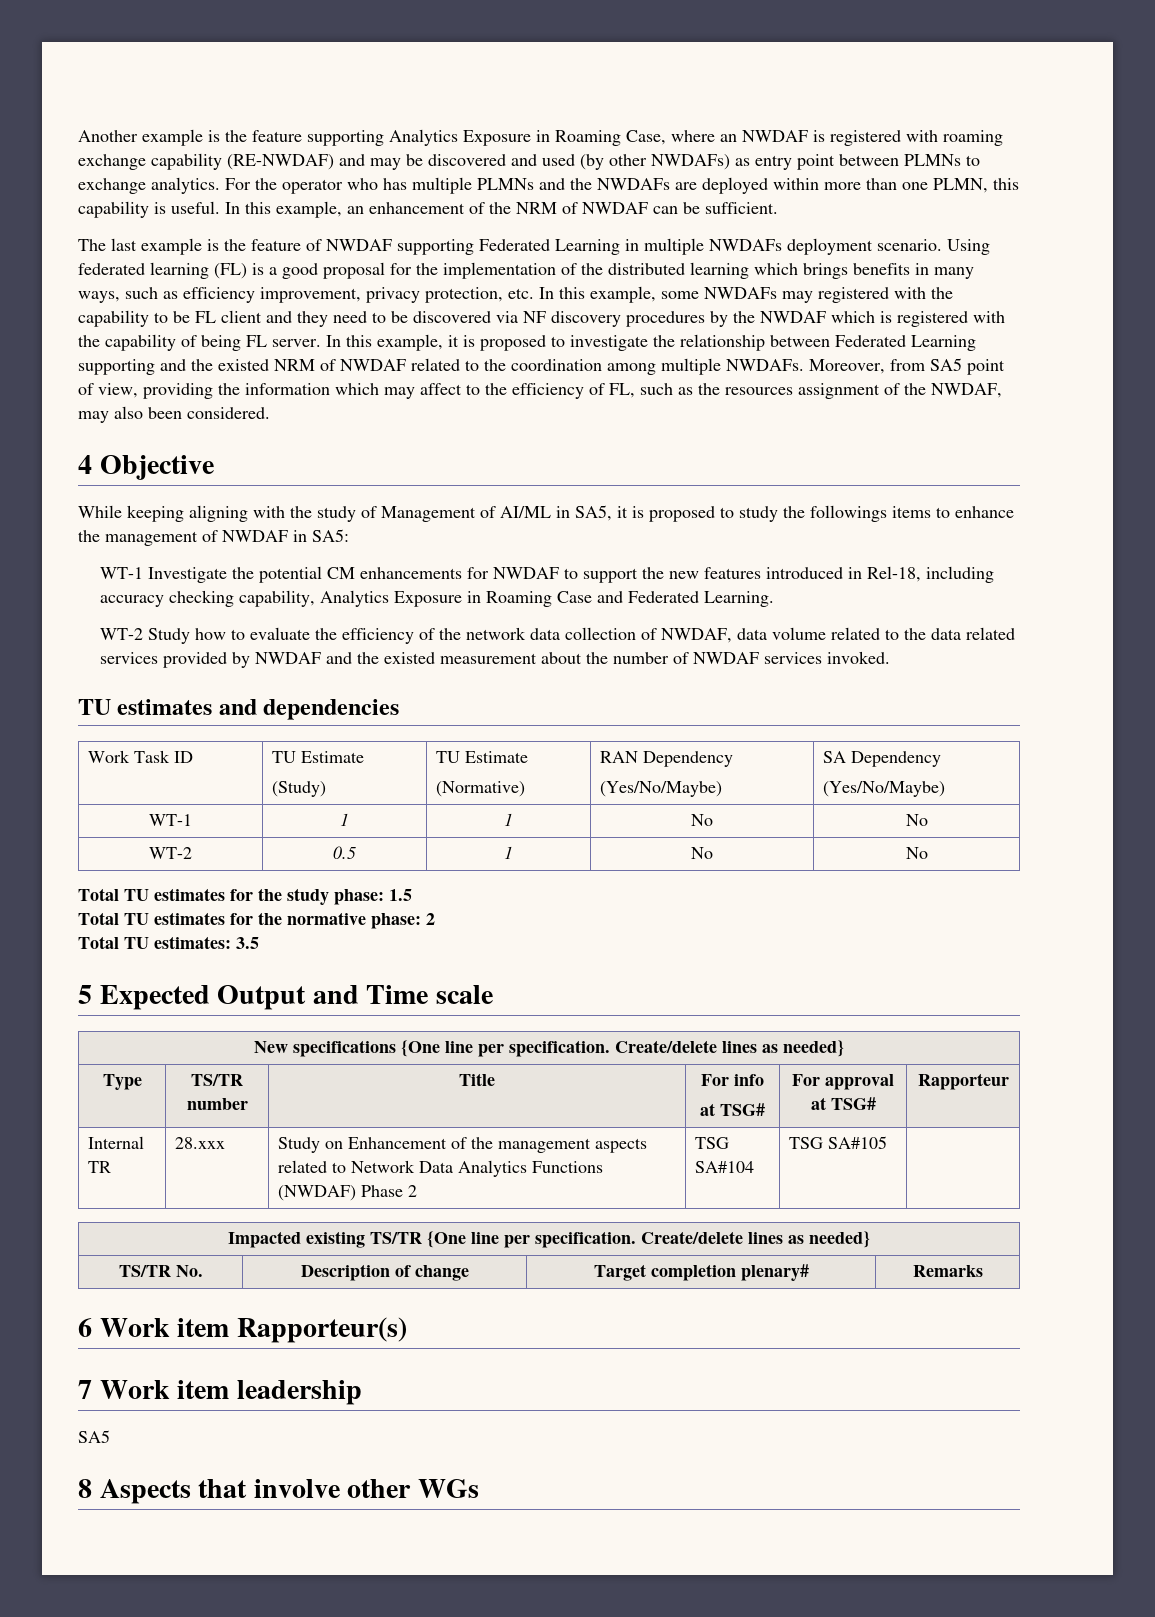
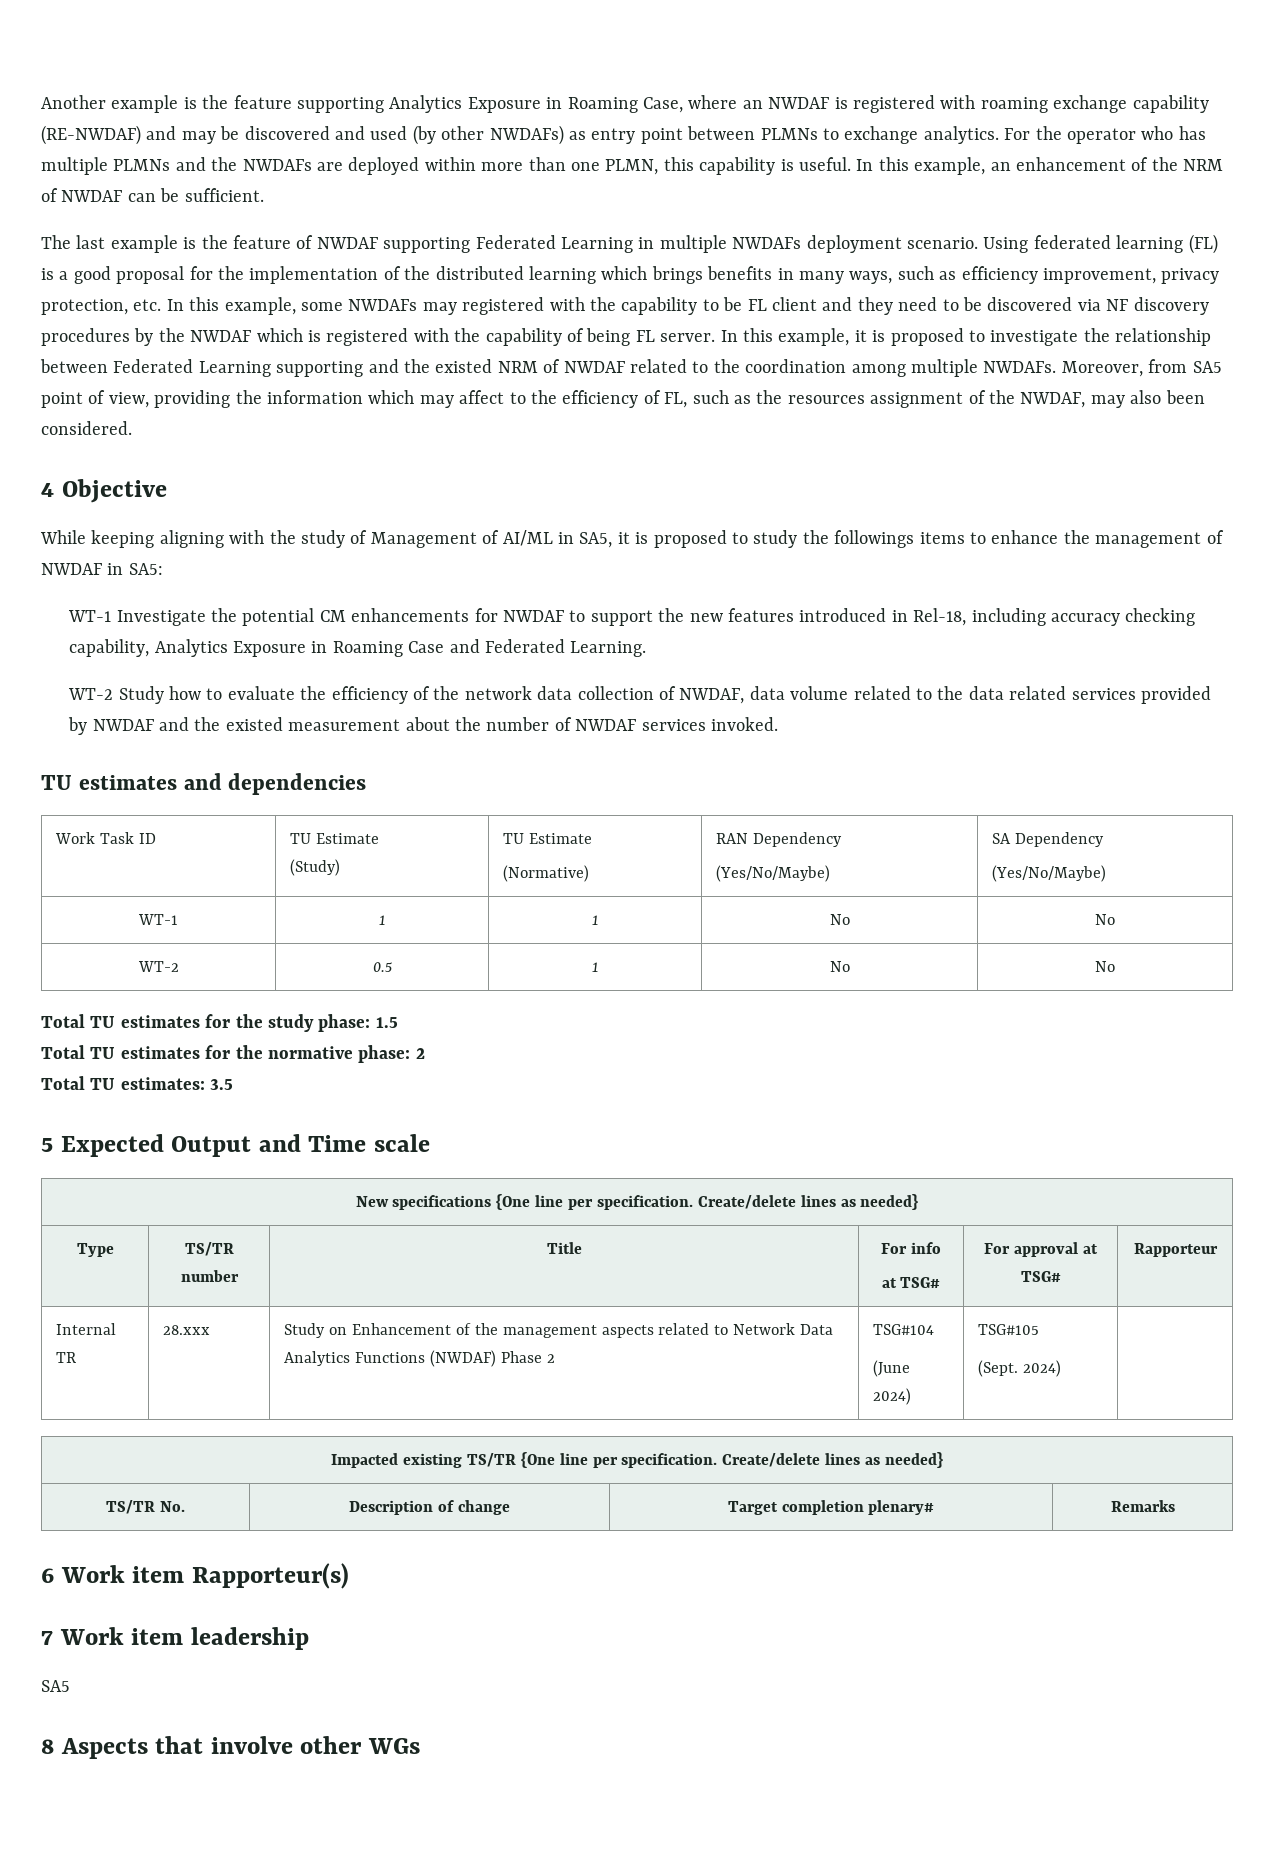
- Internal TR | 28.xxx | Study on Enhancement of the management aspects related to Network Data Analytics Functions (NWDAF) Phase 2 | TSG SA#104 | TSG SA#105 |
+ Internal TR | 28.xxx | Study on Enhancement of the management aspects related to Network Data Analytics Functions (NWDAF) Phase 2 | TSG#104
+ (June 2024) | TSG#105
+ (Sept. 2024) |

